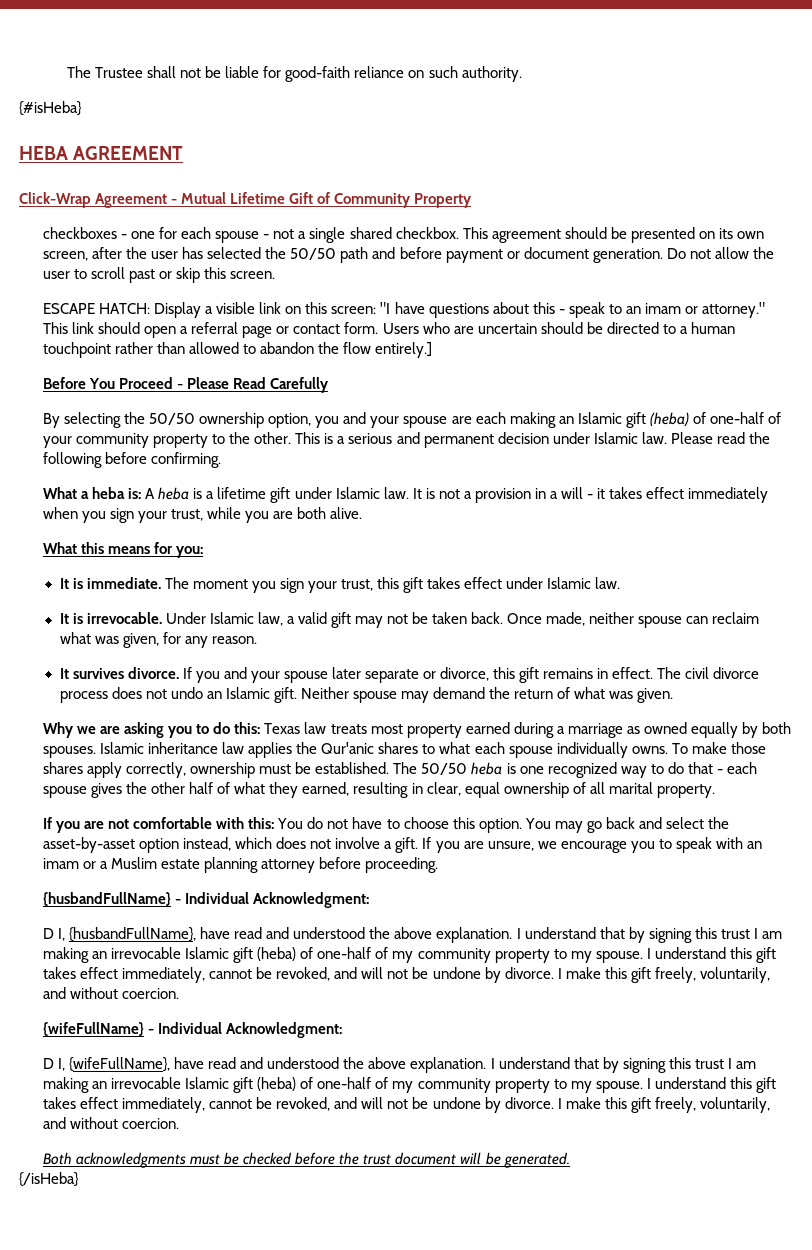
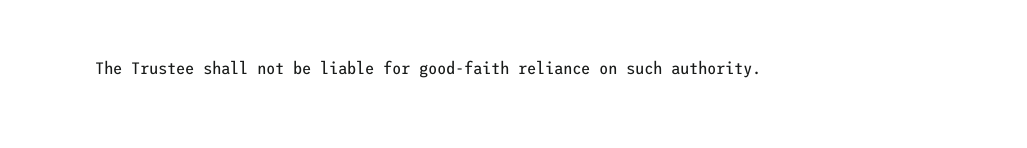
- {#isHeba}
- HEBA AGREEMENT
- Click-Wrap Agreement - Mutual Lifetime Gift of Community Property
- checkboxes - one for each spouse - not a single shared checkbox. This agreement should be presented on its own screen, after the user has selected the 50/50 path and before payment or document generation. Do not allow the user to scroll past or skip this screen.
- ESCAPE HATCH: Display a visible link on this screen: "I have questions about this - speak to an imam or attorney." This link should open a referral page or contact form. Users who are uncertain should be directed to a human touchpoint rather than allowed to abandon the flow entirely.]
- Before You Proceed - Please Read Carefully
- By selecting the 50/50 ownership option, you and your spouse are each making an Islamic gift (heba) of one-half of your community property to the other. This is a serious and permanent decision under Islamic law. Please read the following before confirming.
- What a heba is: A heba is a lifetime gift under Islamic law. It is not a provision in a will - it takes effect immediately when you sign your trust, while you are both alive.
- What this means for you:
- It is immediate. The moment you sign your trust, this gift takes effect under Islamic law.
- It is irrevocable. Under Islamic law, a valid gift may not be taken back. Once made, neither spouse can reclaim what was given, for any reason.
- It survives divorce. If you and your spouse later separate or divorce, this gift remains in effect. The civil divorce process does not undo an Islamic gift. Neither spouse may demand the return of what was given.
- Why we are asking you to do this: Texas law treats most property earned during a marriage as owned equally by both spouses. Islamic inheritance law applies the Qur'anic shares to what each spouse individually owns. To make those shares apply correctly, ownership must be established. The 50/50 heba is one recognized way to do that - each spouse gives the other half of what they earned, resulting in clear, equal ownership of all marital property.
- If you are not comfortable with this: You do not have to choose this option. You may go back and select the asset-by-asset option instead, which does not involve a gift. If you are unsure, we encourage you to speak with an imam or a Muslim estate planning attorney before proceeding.
- {husbandFullName} - Individual Acknowledgment:
- D I, {husbandFullName}, have read and understood the above explanation. I understand that by signing this trust I am making an irrevocable Islamic gift (heba) of one-half of my community property to my spouse. I understand this gift takes effect immediately, cannot be revoked, and will not be undone by divorce. I make this gift freely, voluntarily, and without coercion.
- {wifeFullName} - Individual Acknowledgment:
- D I, {wifeFullName}, have read and understood the above explanation. I understand that by signing this trust I am making an irrevocable Islamic gift (heba) of one-half of my community property to my spouse. I understand this gift takes effect immediately, cannot be revoked, and will not be undone by divorce. I make this gift freely, voluntarily, and without coercion.
- Both acknowledgments must be checked before the trust document will be generated.
- {/isHeba}

